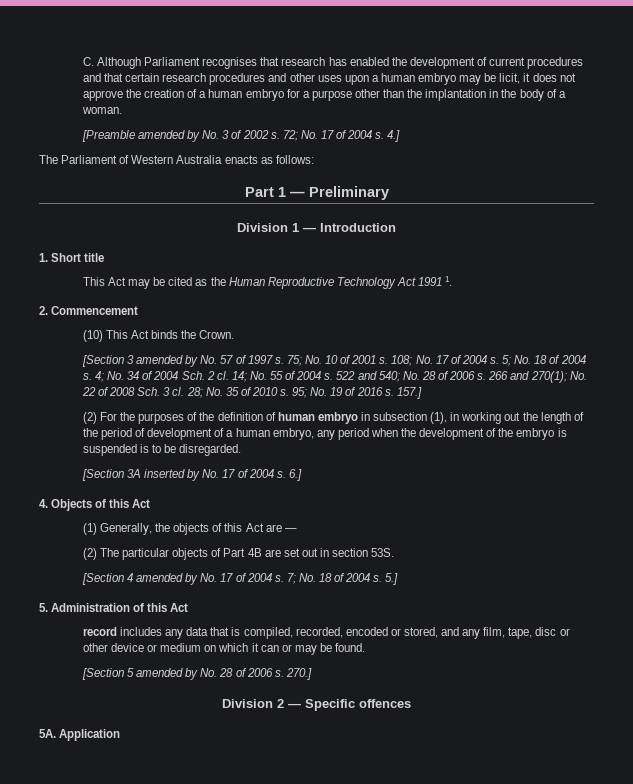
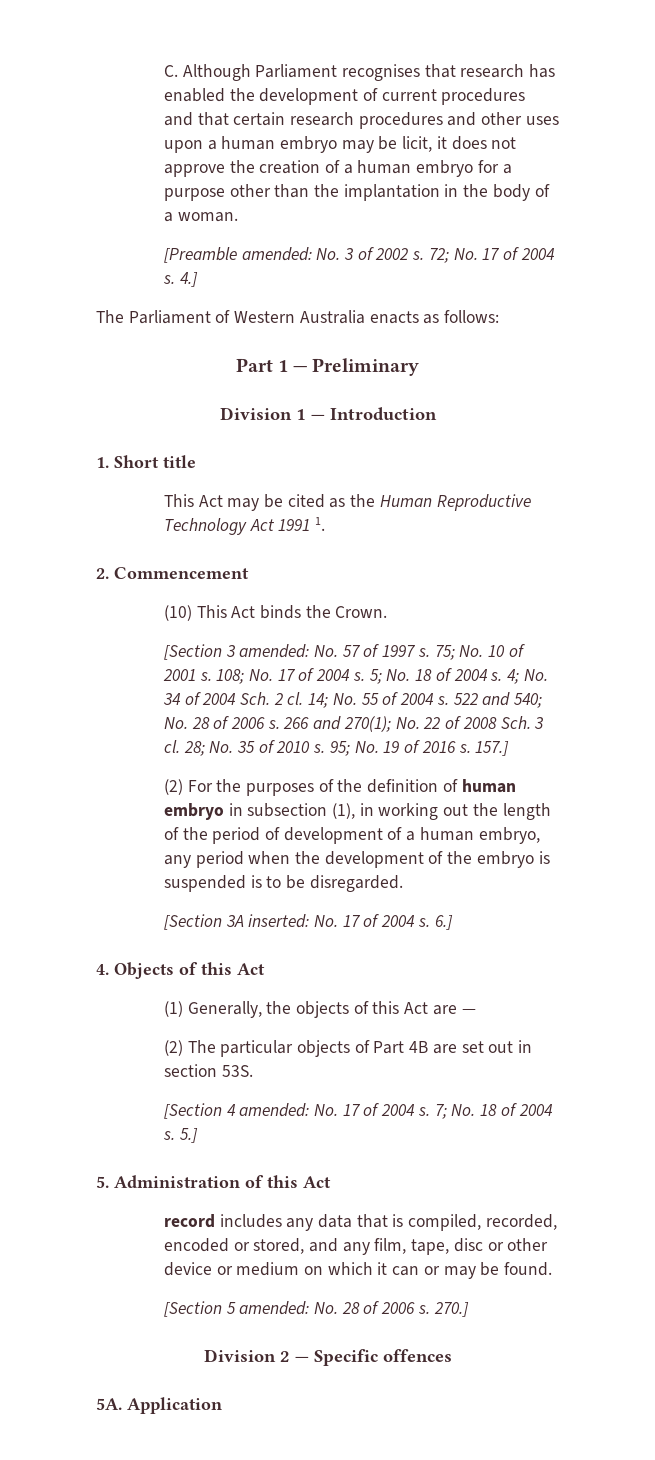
- [Preamble amended by No. 3 of 2002 s.
+ [Preamble amended: No. 3 of 2002 s.
- [Section 3 amended by No. 57 of 1997 s.
+ [Section 3 amended: No. 57 of 1997 s.
- [Section 3A inserted by No. 17 of 2004 s.
+ [Section 3A inserted: No. 17 of 2004 s.
- [Section 4 amended by No. 17 of 2004 s.
+ [Section 4 amended: No. 17 of 2004 s.
- [Section 5 amended by No. 28 of 2006 s.
+ [Section 5 amended: No. 28 of 2006 s.

